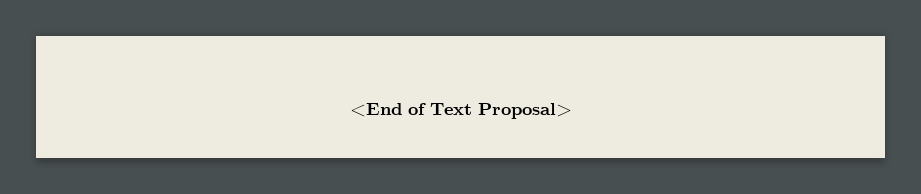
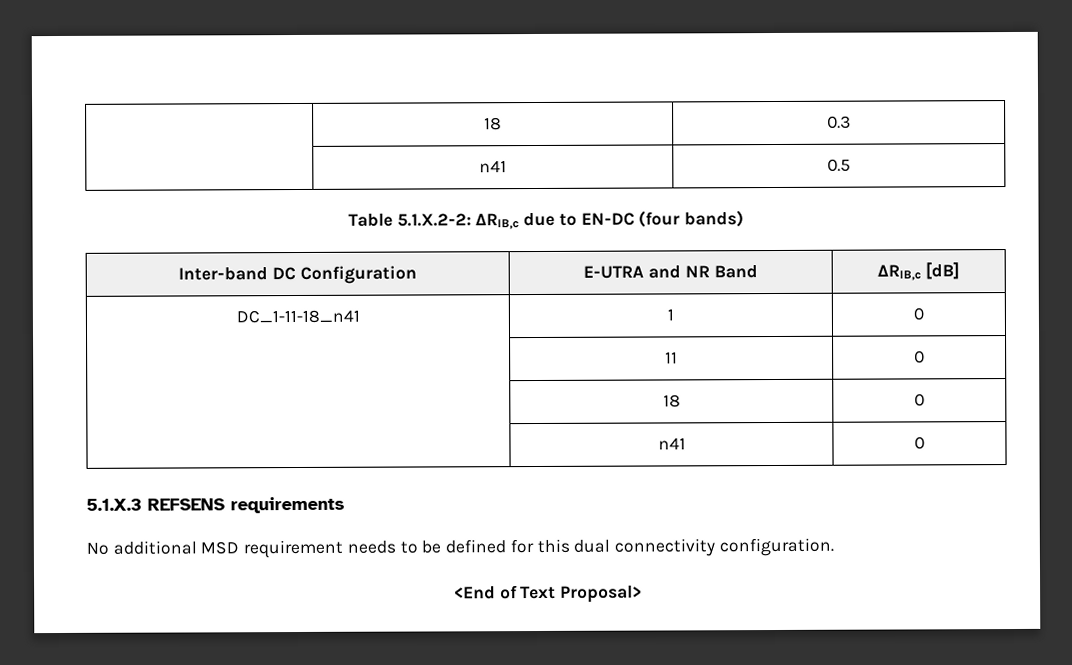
+ | 18 | 0.3
+ | n41 | 0.5
+ Table 5.1.X.2-2: ΔRIB,c due to EN-DC (four bands)
+ Inter-band DC Configuration | E-UTRA and NR Band | ΔRIB,c [dB]
+ DC_1-11-18_n41 | 1 | 0
+ | 11 | 0
+ | 18 | 0
+ | n41 | 0
+ 5.1.X.3 REFSENS requirements
+ No additional MSD requirement needs to be defined for this dual connectivity configuration.

